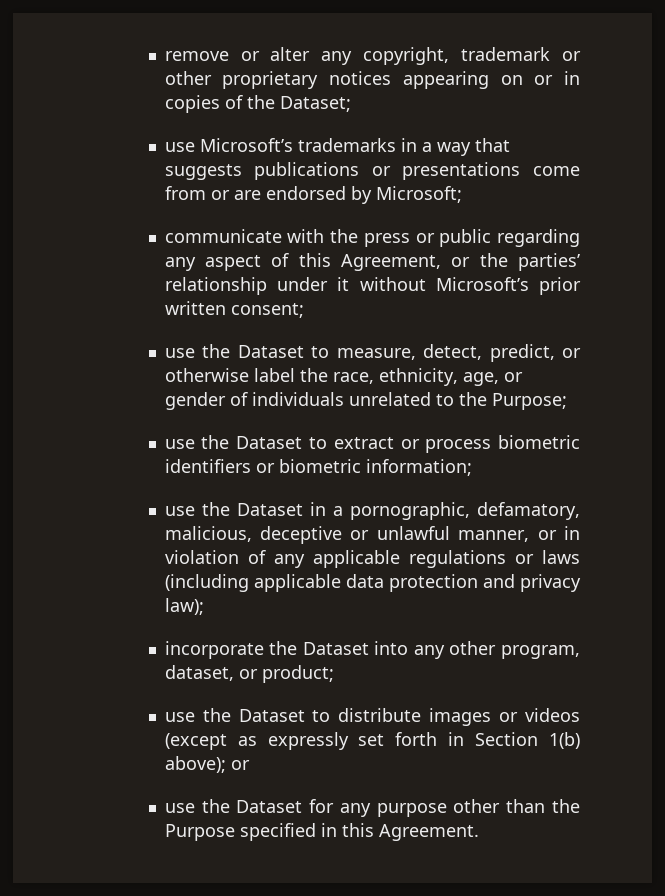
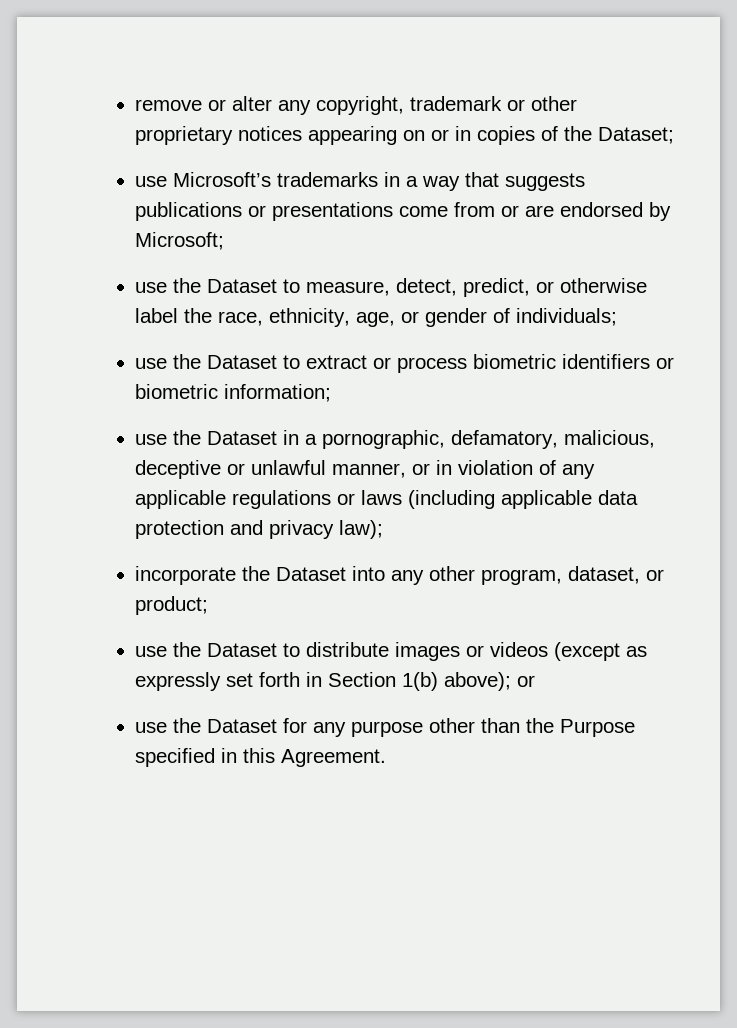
- communicate with the press or public regarding any aspect of this Agreement, or the parties’ relationship under it without Microsoft’s prior written consent;
- use the Dataset to measure, detect, predict, or otherwise label the race, ethnicity, age, or gender of individuals unrelated to the Purpose;
+ use the Dataset to measure, detect, predict, or otherwise label the race, ethnicity, age, or gender of individuals;

